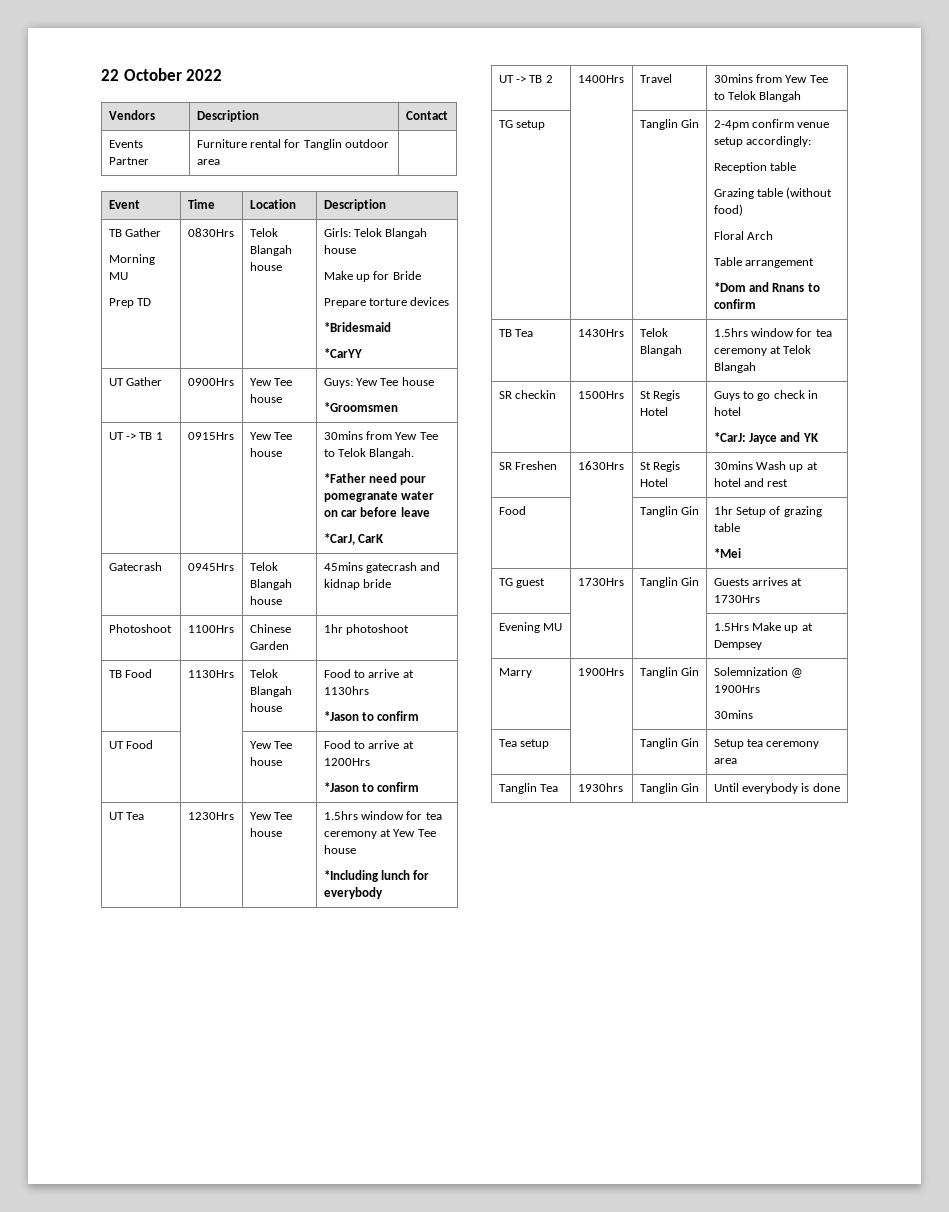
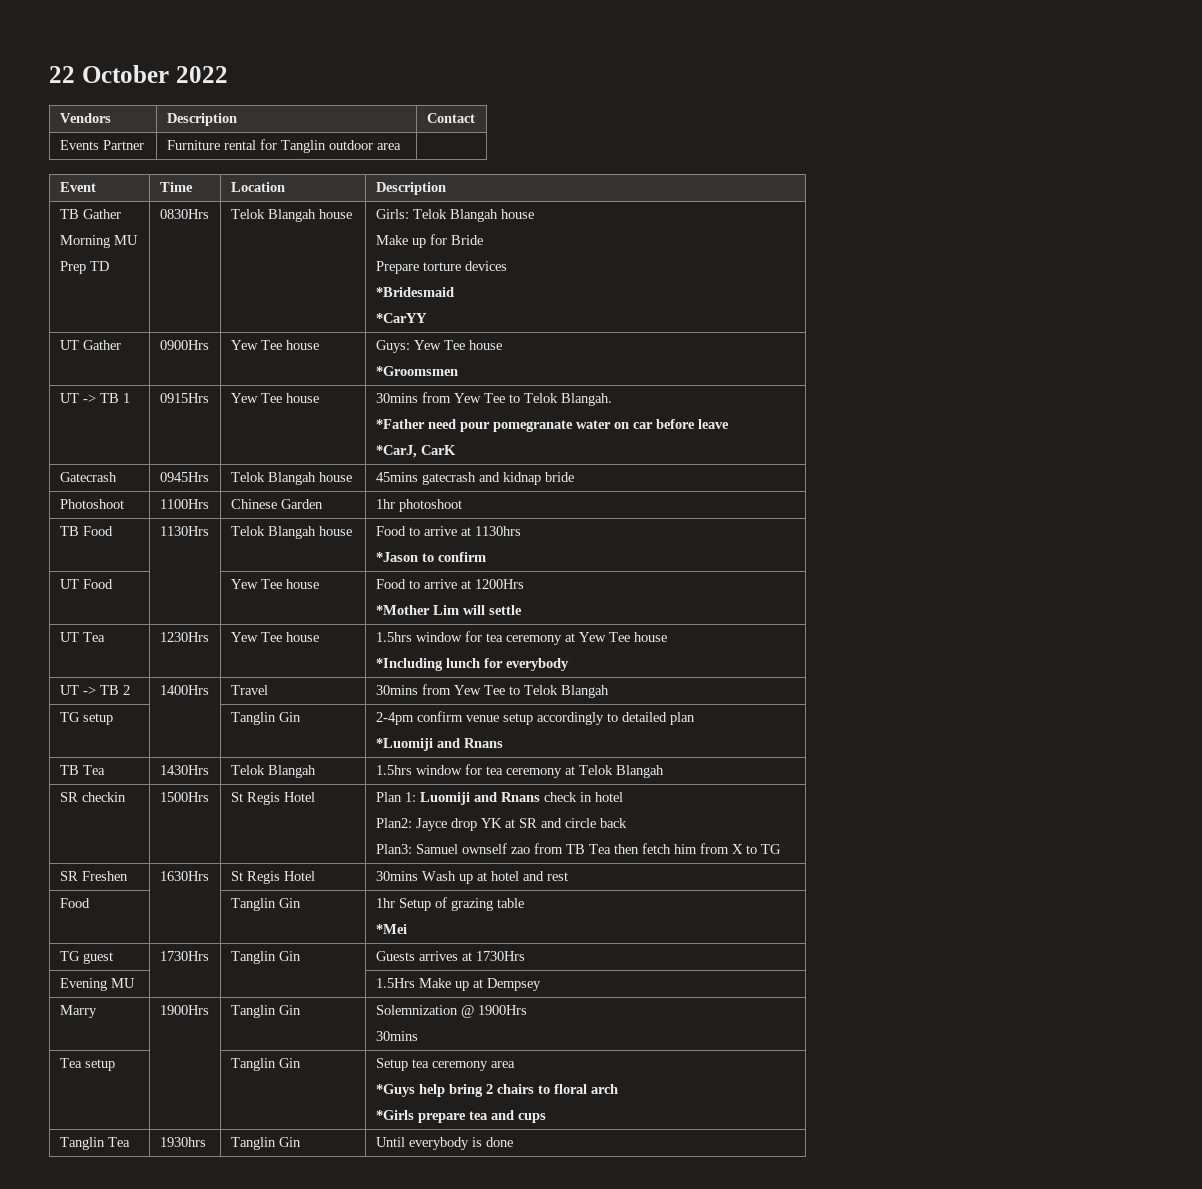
  UT Food | | Yew Tee house | Food to arrive at 1200Hrs
- *Jason to confirm
+ *Mother Lim will settle
- TG setup | | Tanglin Gin | 2-4pm confirm venue setup accordingly:
- Reception table
- Grazing table (without food)
- Floral Arch
- Table arrangement
- *Dom and Rnans to confirm
+ TG setup | | Tanglin Gin | 2-4pm confirm venue setup accordingly to detailed plan
+ *Luomiji and Rnans
- SR checkin | 1500Hrs | St Regis Hotel | Guys to go check in hotel
- *CarJ: Jayce and YK
+ SR checkin | 1500Hrs | St Regis Hotel | Plan 1: Luomiji and Rnans check in hotel
+ Plan2: Jayce drop YK at SR and circle back
+ Plan3: Samuel ownself zao from TB Tea then fetch him from X to TG
  Tea setup | | Tanglin Gin | Setup tea ceremony area
+ *Guys help bring 2 chairs to floral arch
+ *Girls prepare tea and cups

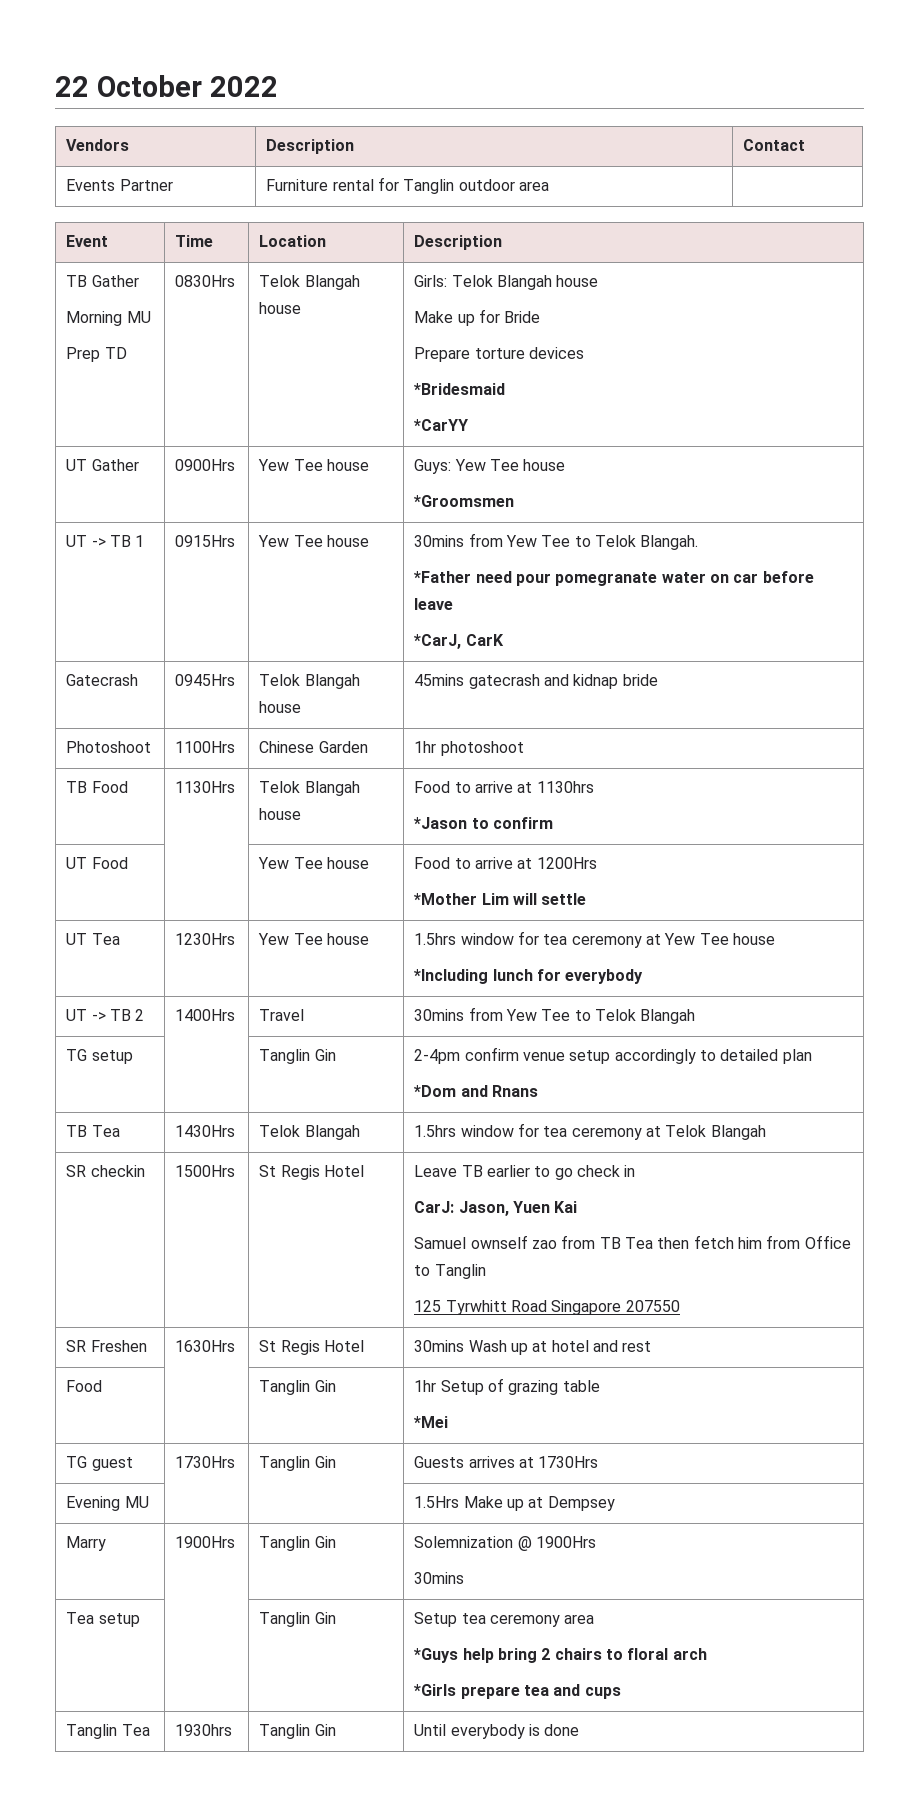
  TG setup | | Tanglin Gin | 2-4pm confirm venue setup accordingly to detailed plan
- *Luomiji and Rnans
+ *Dom and Rnans
- SR checkin | 1500Hrs | St Regis Hotel | Plan 1: Luomiji and Rnans check in hotel
- Plan2: Jayce drop YK at SR and circle back
- Plan3: Samuel ownself zao from TB Tea then fetch him from X to TG
+ SR checkin | 1500Hrs | St Regis Hotel | Leave TB earlier to go check in
+ CarJ: Jason, Yuen Kai
+ Samuel ownself zao from TB Tea then fetch him from Office to Tanglin
+ 125 Tyrwhitt Road Singapore 207550

